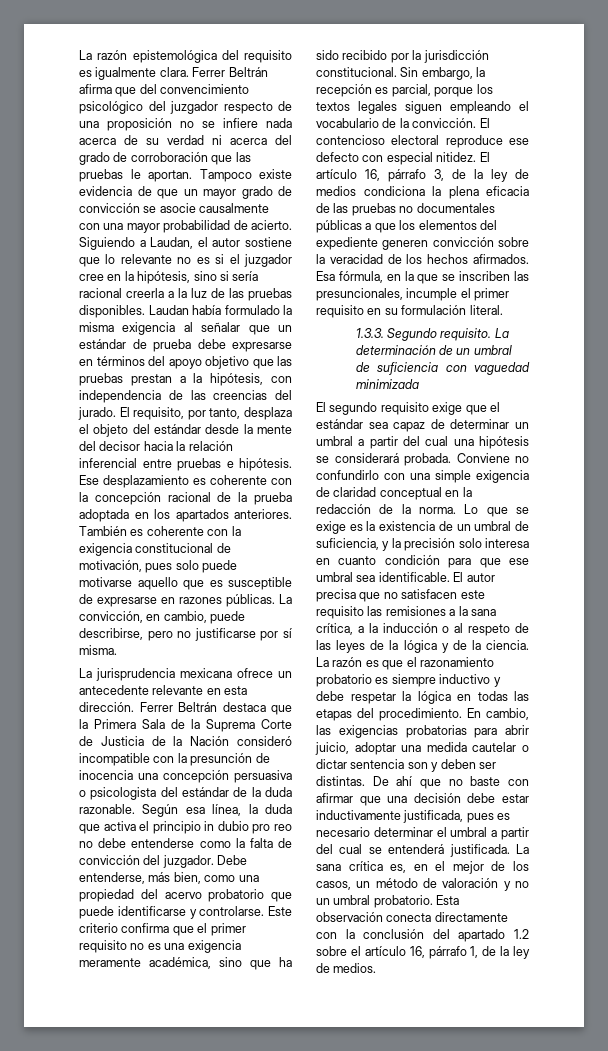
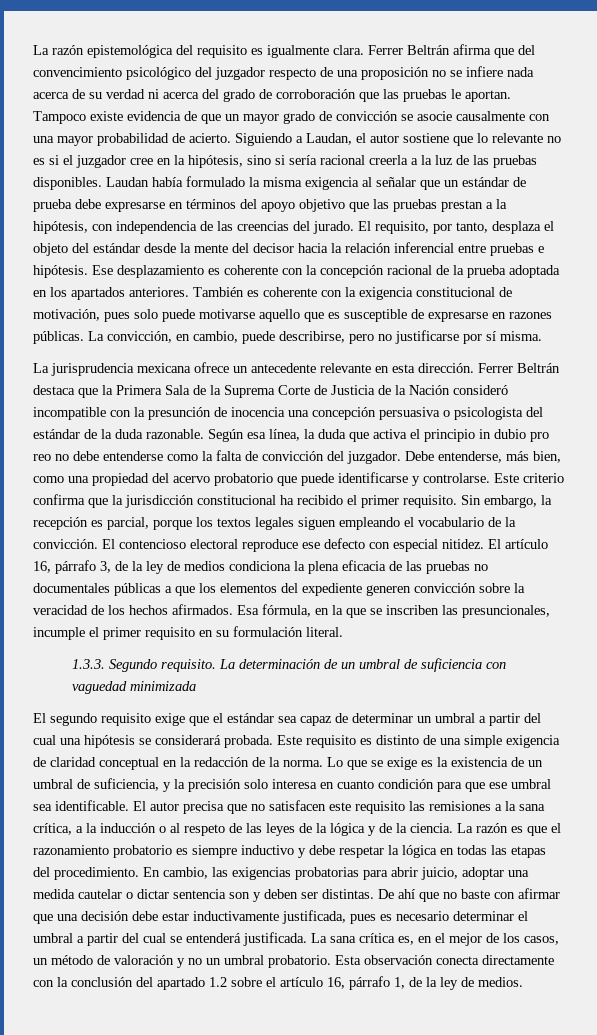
- Este criterio confirma que el primer requisito no es una exigencia meramente académica, sino que ha sido recibido por la jurisdicción constitucional.
+ Este criterio confirma que la jurisdicción constitucional ha recibido el primer requisito.
- Conviene no confundirlo con una simple exigencia de claridad conceptual en la redacción de la norma.
+ Este requisito es distinto de una simple exigencia de claridad conceptual en la redacción de la norma.

